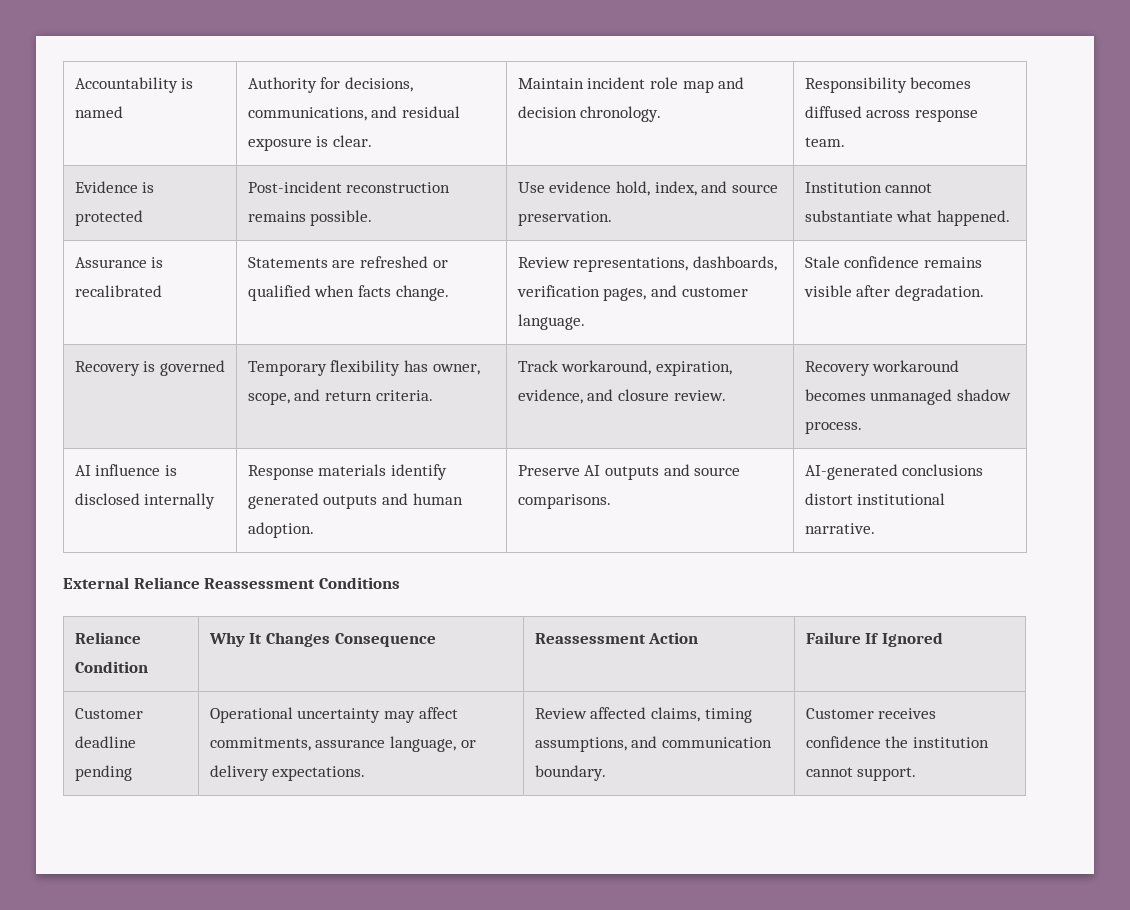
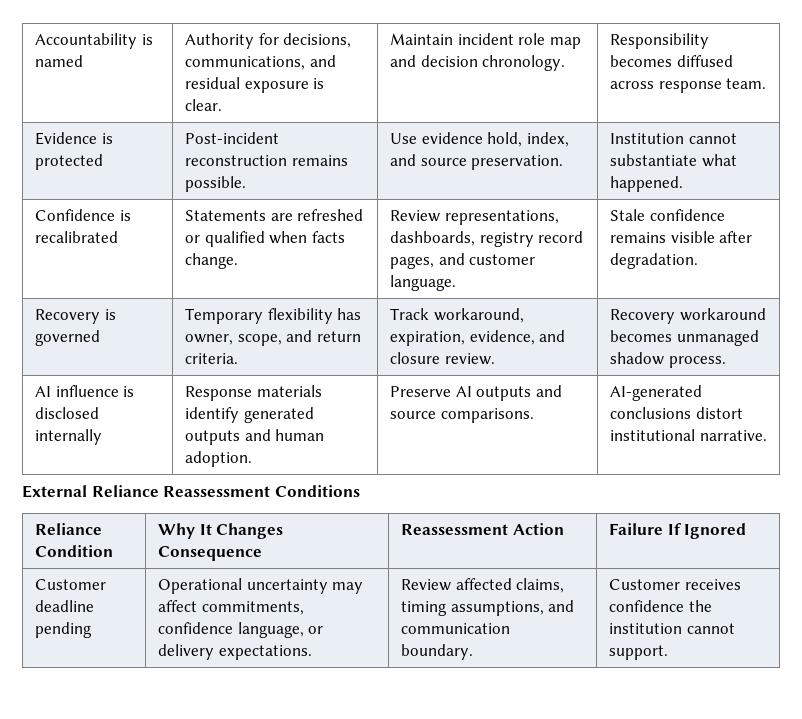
- Assurance is recalibrated | Statements are refreshed or qualified when facts change. | Review representations, dashboards, verification pages, and customer language. | Stale confidence remains visible after degradation.
+ Confidence is recalibrated | Statements are refreshed or qualified when facts change. | Review representations, dashboards, registry record pages, and customer language. | Stale confidence remains visible after degradation.
- Customer deadline pending | Operational uncertainty may affect commitments, assurance language, or delivery expectations. | Review affected claims, timing assumptions, and communication boundary. | Customer receives confidence the institution cannot support.
+ Customer deadline pending | Operational uncertainty may affect commitments, confidence language, or delivery expectations. | Review affected claims, timing assumptions, and communication boundary. | Customer receives confidence the institution cannot support.

